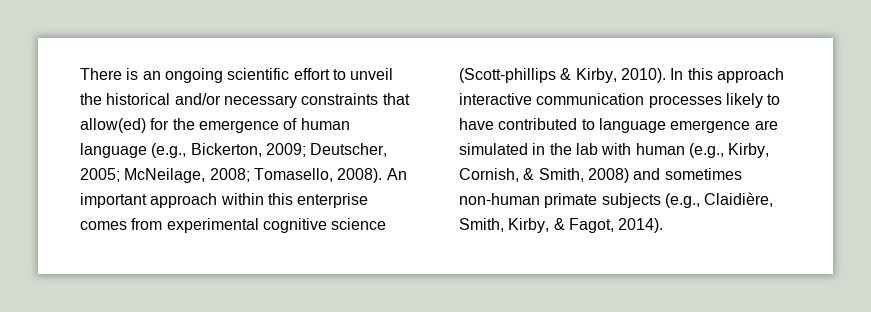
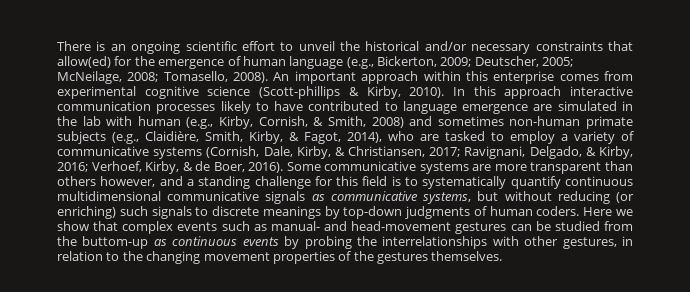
- In this approach interactive communication processes likely to have contributed to language emergence are simulated in the lab with human (e.g., Kirby, Cornish, & Smith, 2008) and sometimes non-human primate subjects (e.g., Claidière, Smith, Kirby, & Fagot, 2014).
+ In this approach interactive communication processes likely to have contributed to language emergence are simulated in the lab with human (e.g., Kirby, Cornish, & Smith, 2008) and sometimes non-human primate subjects (e.g., Claidière, Smith, Kirby, & Fagot, 2014), who are tasked to employ a variety of communicative systems (Cornish, Dale, Kirby, & Christiansen, 2017; Ravignani, Delgado, & Kirby, 2016; Verhoef, Kirby, & de Boer, 2016). Some communicative systems are more transparent than others however, and a standing challenge for this field is to systematically quantify continuous multidimensional communicative signals as communicative systems, but without reducing (or enriching) such signals to discrete meanings by top-down judgments of human coders. Here we show that complex events such as manual- and head-movement gestures can be studied from the buttom-up as continuous events by probing the interrelationships with other gestures, in relation to the changing movement properties of the gestures themselves.

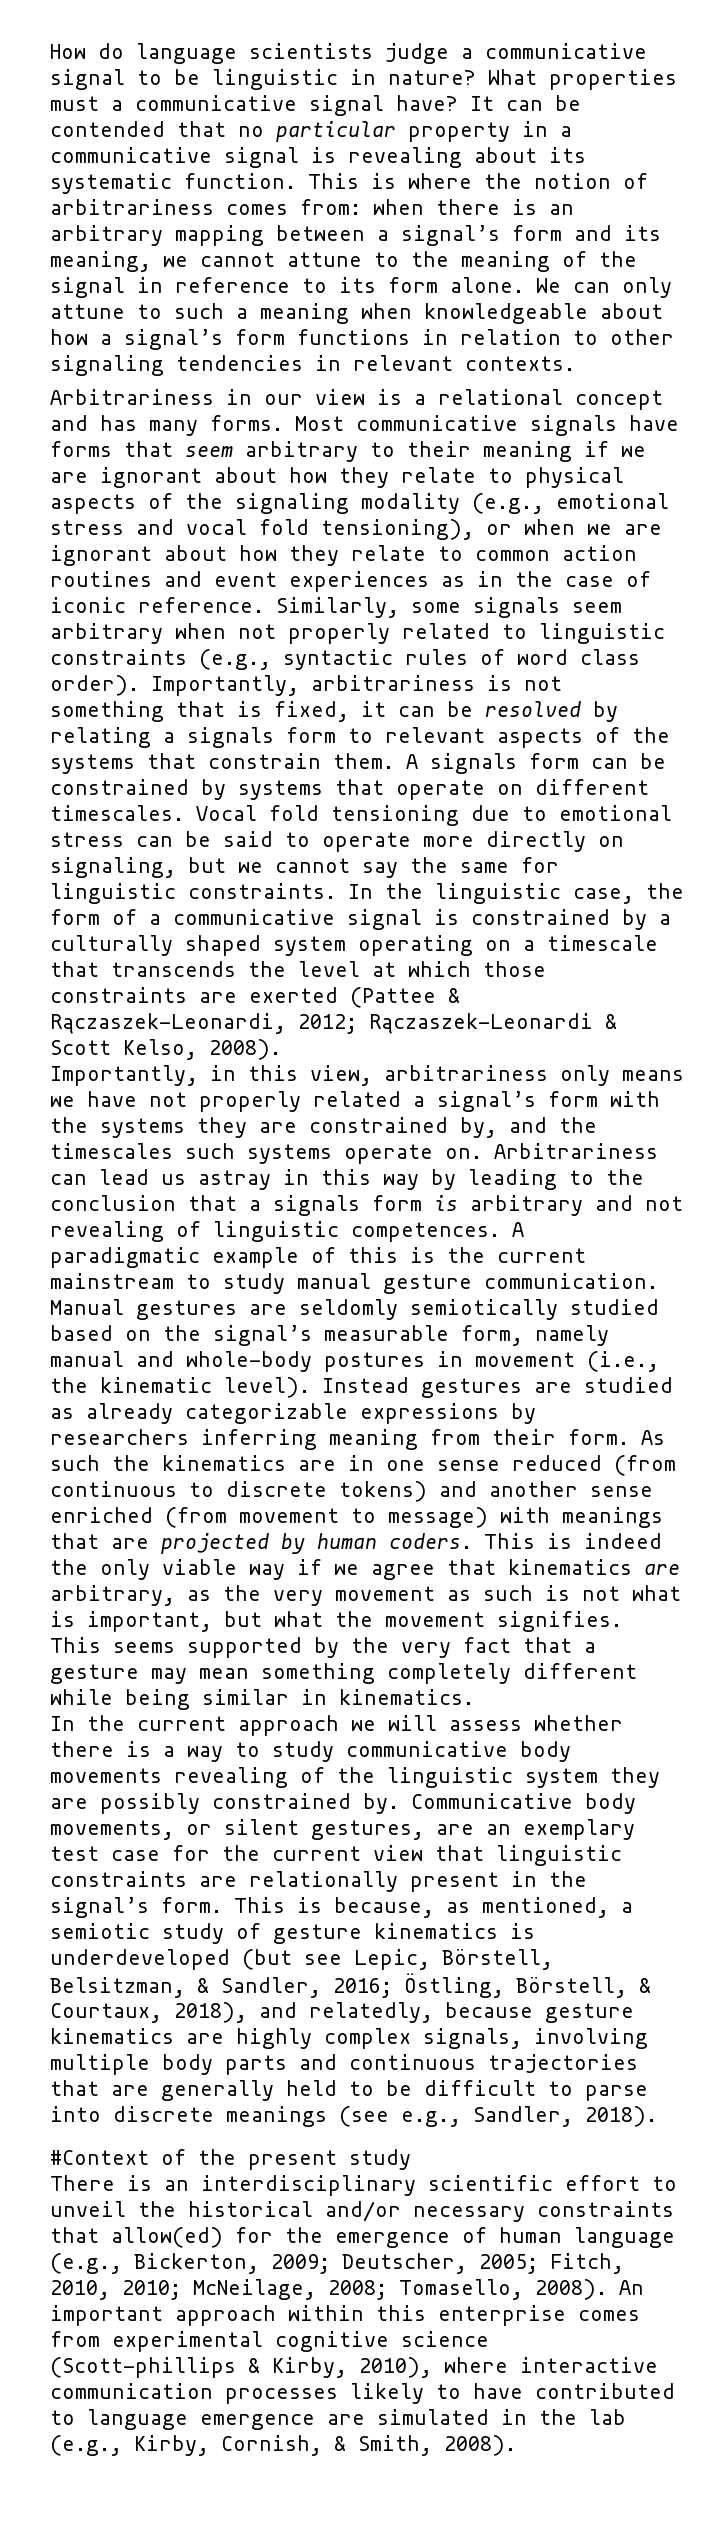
+ How do language scientists judge a communicative signal to be linguistic in nature? What properties must a communicative signal have? It can be contended that no particular property in a communicative signal is revealing about its systematic function. This is where the notion of arbitrariness comes from: when there is an arbitrary mapping between a signal’s form and its meaning, we cannot attune to the meaning of the signal in reference to its form alone. We can only attune to such a meaning when knowledgeable about how a signal’s form functions in relation to other signaling tendencies in relevant contexts.
+ Arbitrariness in our view is a relational concept and has many forms. Most communicative signals have forms that seem arbitrary to their meaning if we are ignorant about how they relate to physical aspects of the signaling modality (e.g., emotional stress and vocal fold tensioning), or when we are ignorant about how they relate to common action routines and event experiences as in the case of iconic reference. Similarly, some signals seem arbitrary when not properly related to linguistic constraints (e.g., syntactic rules of word class order). Importantly, arbitrariness is not something that is fixed, it can be resolved by relating a signals form to relevant aspects of the systems that constrain them. A signals form can be constrained by systems that operate on different timescales. Vocal fold tensioning due to emotional stress can be said to operate more directly on signaling, but we cannot say the same for linguistic constraints. In the linguistic case, the form of a communicative signal is constrained by a culturally shaped system operating on a timescale that transcends the level at which those constraints are exerted (Pattee & Rączaszek-Leonardi, 2012; Rączaszek-Leonardi & Scott Kelso, 2008).
+ Importantly, in this view, arbitrariness only means we have not properly related a signal’s form with the systems they are constrained by, and the timescales such systems operate on. Arbitrariness can lead us astray in this way by leading to the conclusion that a signals form is arbitrary and not revealing of linguistic competences. A paradigmatic example of this is the current mainstream to study manual gesture communication. Manual gestures are seldomly semiotically studied based on the signal’s measurable form, namely manual and whole-body postures in movement (i.e., the kinematic level). Instead gestures are studied as already categorizable expressions by researchers inferring meaning from their form. As such the kinematics are in one sense reduced (from continuous to discrete tokens) and another sense enriched (from movement to message) with meanings that are projected by human coders. This is indeed the only viable way if we agree that kinematics are arbitrary, as the very movement as such is not what is important, but what the movement signifies. This seems supported by the very fact that a gesture may mean something completely different while being similar in kinematics.
+ In the current approach we will assess whether there is a way to study communicative body movements revealing of the linguistic system they are possibly constrained by. Communicative body movements, or silent gestures, are an exemplary test case for the current view that linguistic constraints are relationally present in the signal’s form. This is because, as mentioned, a semiotic study of gesture kinematics is underdeveloped (but see Lepic, Börstell, Belsitzman, & Sandler, 2016; Östling, Börstell, & Courtaux, 2018), and relatedly, because gesture kinematics are highly complex signals, involving multiple body parts and continuous trajectories that are generally held to be difficult to parse into discrete meanings (see e.g., Sandler, 2018).
+ #Context of the present study
- There is an ongoing scientific effort to unveil the historical and/or necessary constraints that allow(ed) for the emergence of human language (e.g., Bickerton, 2009; Deutscher, 2005; McNeilage, 2008; Tomasello, 2008).
+ There is an interdisciplinary scientific effort to unveil the historical and/or necessary constraints that allow(ed) for the emergence of human language (e.g., Bickerton, 2009; Deutscher, 2005; Fitch, 2010, 2010; McNeilage, 2008; Tomasello, 2008).
- An important approach within this enterprise comes from experimental cognitive science (Scott-phillips & Kirby, 2010). In this approach interactive communication processes likely to have contributed to language emergence are simulated in the lab with human (e.g., Kirby, Cornish, & Smith, 2008) and sometimes non-human primate subjects (e.g., Claidière, Smith, Kirby, & Fagot, 2014), who are tasked to employ a variety of communicative systems (Cornish, Dale, Kirby, & Christiansen, 2017; Ravignani, Delgado, & Kirby, 2016; Verhoef, Kirby, & de Boer, 2016). Some communicative systems are more transparent than others however, and a standing challenge for this field is to systematically quantify continuous multidimensional communicative signals as communicative systems, but without reducing (or enriching) such signals to discrete meanings by top-down judgments of human coders. Here we show that complex events such as manual- and head-movement gestures can be studied from the buttom-up as continuous events by probing the interrelationships with other gestures, in relation to the changing movement properties of the gestures themselves.
+ An important approach within this enterprise comes from experimental cognitive science (Scott-phillips & Kirby, 2010), where interactive communication processes likely to have contributed to language emergence are simulated in the lab (e.g., Kirby, Cornish, & Smith, 2008).

